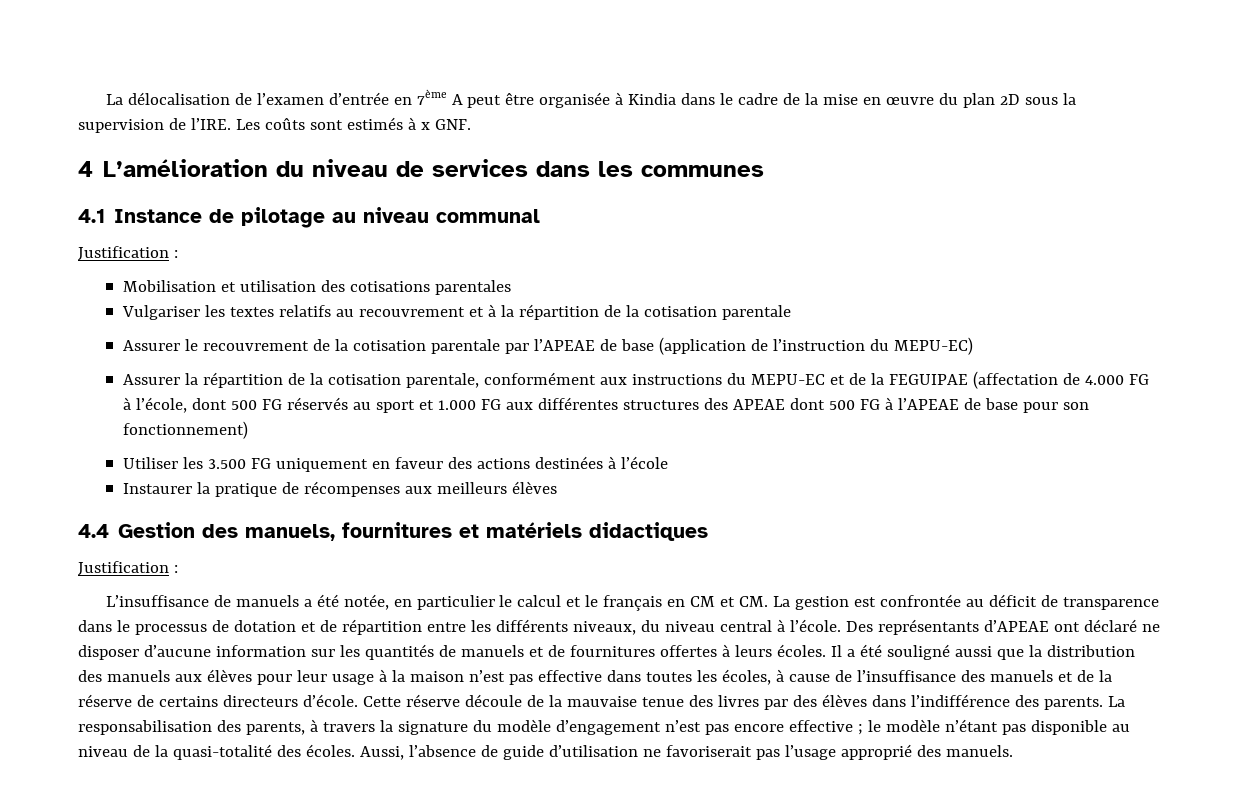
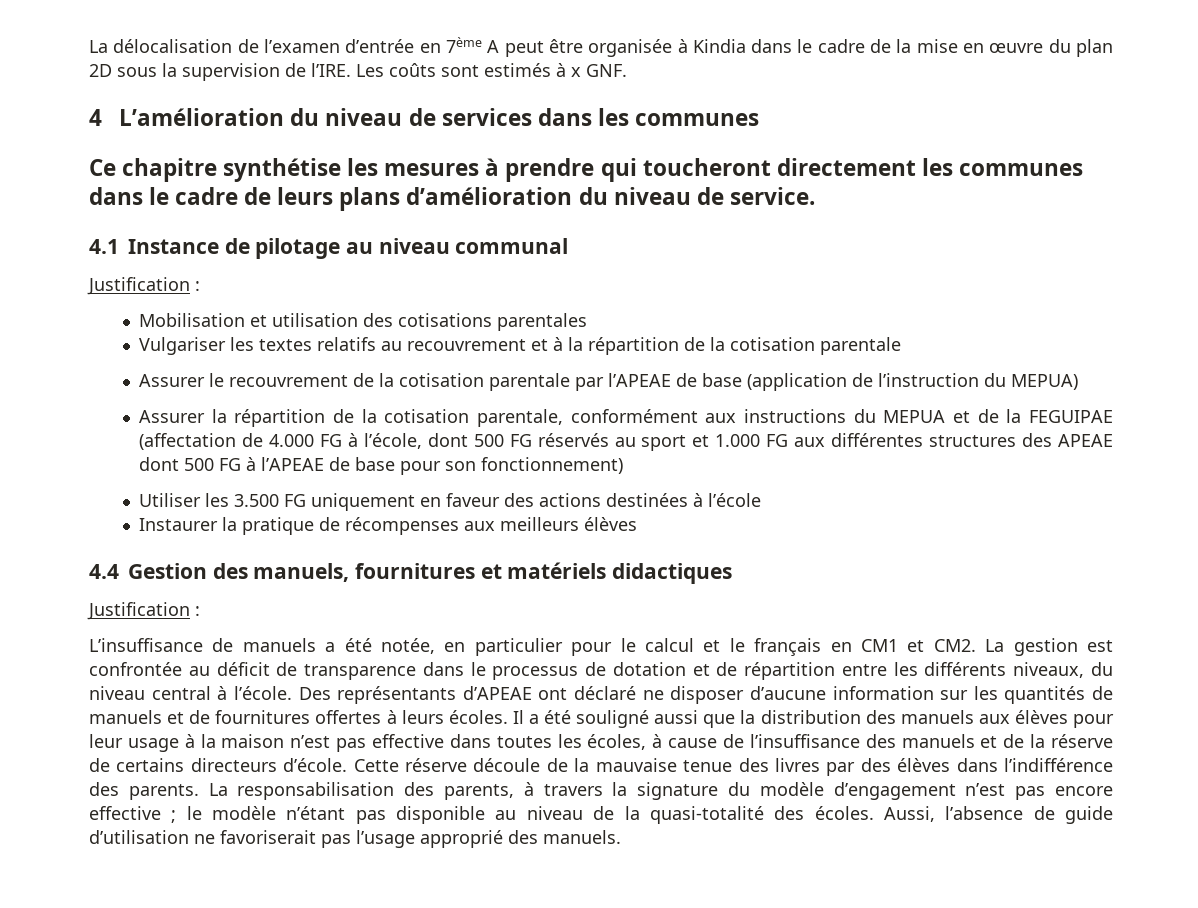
+ Ce chapitre synthétise les mesures à prendre qui toucheront directement les communes dans le cadre de leurs plans d’amélioration du niveau de service.
- Assurer le recouvrement de la cotisation parentale par l’APEAE de base (application de l’instruction du MEPU-EC)
+ Assurer le recouvrement de la cotisation parentale par l’APEAE de base (application de l’instruction du MEPUA)
- Assurer la répartition de la cotisation parentale, conformément aux instructions du MEPU-EC et de la FEGUIPAE (affectation de 4.000 FG à l’école, dont 500 FG réservés au sport et 1.000 FG aux différentes structures des APEAE dont 500 FG à l’APEAE de base pour son fonctionnement)
+ Assurer la répartition de la cotisation parentale, conformément aux instructions du MEPUA et de la FEGUIPAE (affectation de 4.000 FG à l’école, dont 500 FG réservés au sport et 1.000 FG aux différentes structures des APEAE dont 500 FG à l’APEAE de base pour son fonctionnement)
- L’insuffisance de manuels a été notée, en particulier le calcul et le français en CM et CM. La gestion est confrontée au déficit de transparence dans le processus de dotation et de répartition entre les différents niveaux, du niveau central à l’école.
+ L’insuffisance de manuels a été notée, en particulier pour le calcul et le français en CM1 et CM2. La gestion est confrontée au déficit de transparence dans le processus de dotation et de répartition entre les différents niveaux, du niveau central à l’école.

